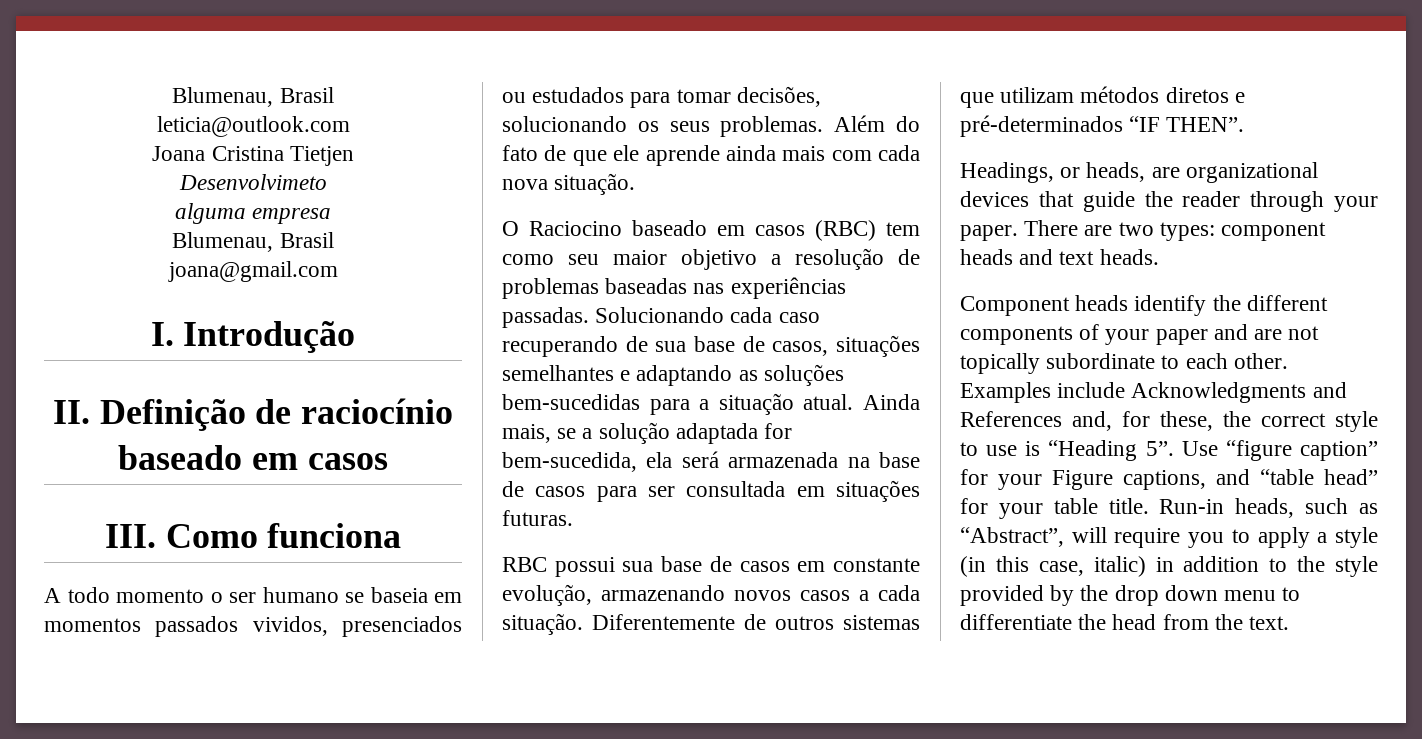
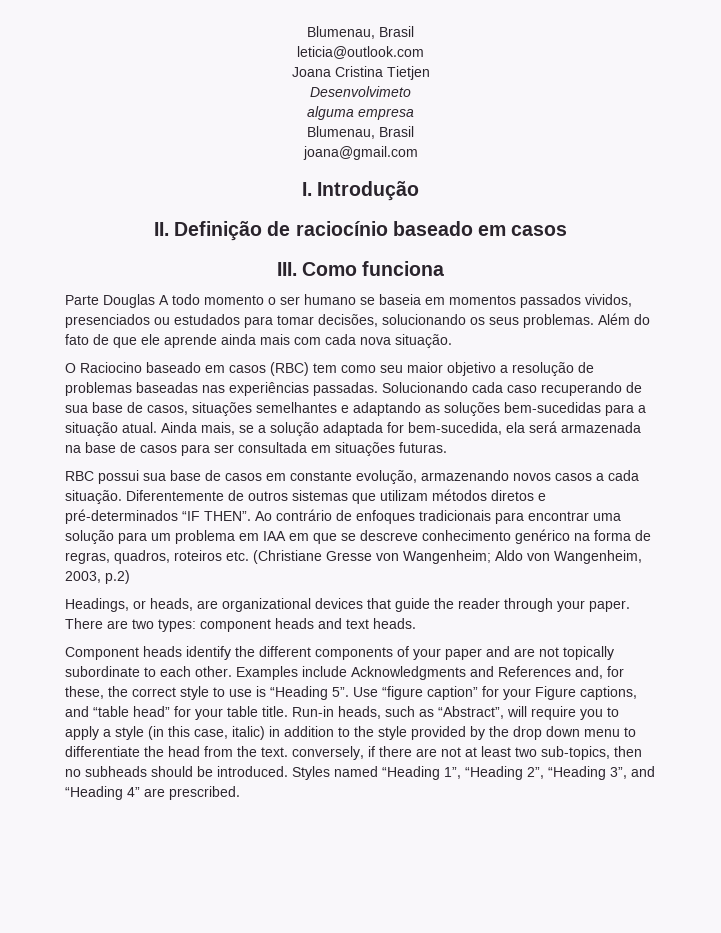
- A todo momento o ser humano se baseia em momentos passados vividos, presenciados ou estudados para tomar decisões, solucionando os seus problemas.
+ Parte Douglas A todo momento o ser humano se baseia em momentos passados vividos, presenciados ou estudados para tomar decisões, solucionando os seus problemas.
+ Ao contrário de enfoques tradicionais para encontrar uma solução para um problema em IAA em que se descreve conhecimento genérico na forma de regras, quadros, roteiros etc. (Christiane Gresse von Wangenheim; Aldo von Wangenheim, 2003, p.2)
- Run-in heads, such as “Abstract”, will require you to apply a style (in this case, italic) in addition to the style provided by the drop down menu to differentiate the head from the text.
+ Run-in heads, such as “Abstract”, will require you to apply a style (in this case, italic) in addition to the style provided by the drop down menu to differentiate the head from the text. conversely, if there are not at least two sub-topics, then no subheads should be introduced. Styles named “Heading 1”, “Heading 2”, “Heading 3”, and “Heading 4” are prescribed.

